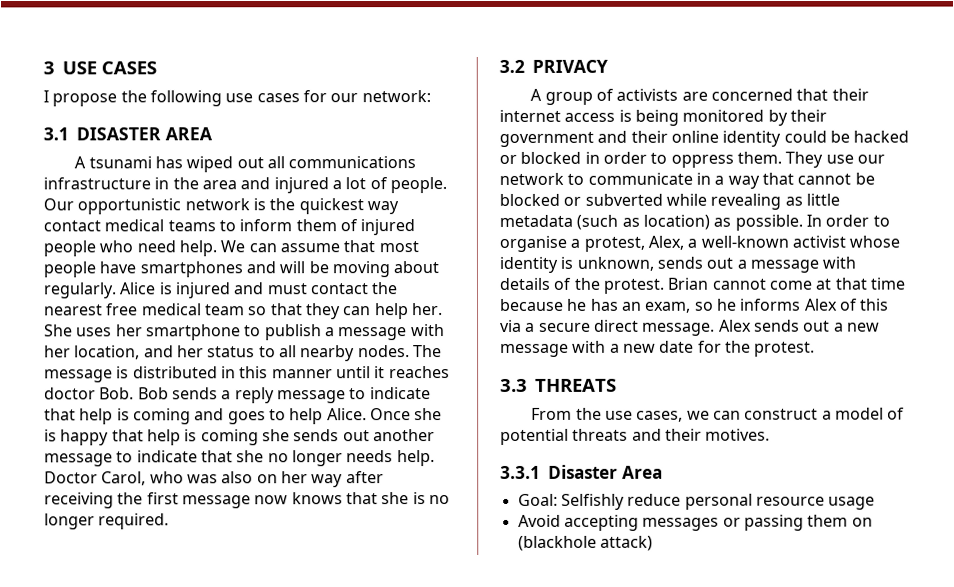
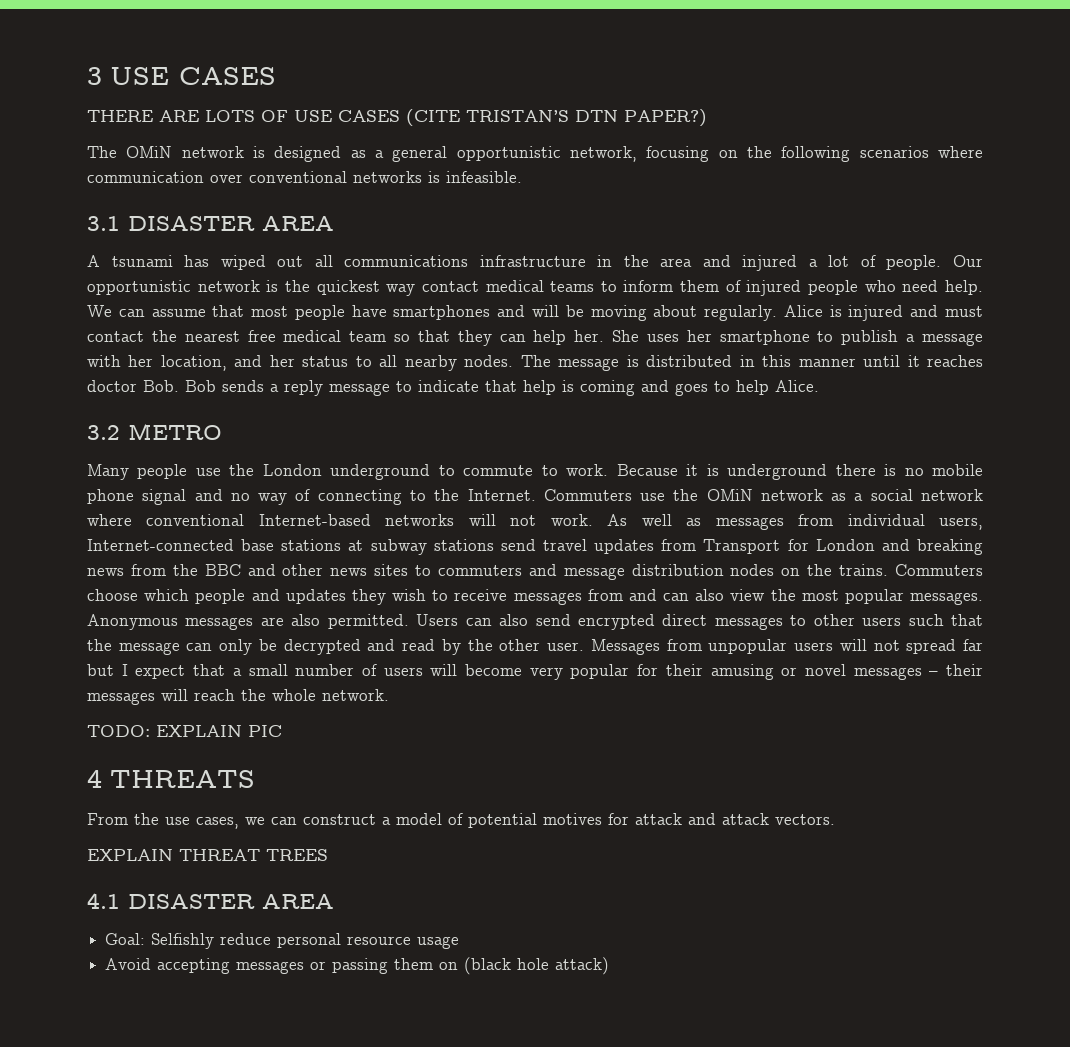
- I propose the following use cases for our network:
+ THERE ARE LOTS OF USE CASES (CITE TRISTAN’S DTN PAPER?)
+ The OMiN network is designed as a general opportunistic network, focusing on the following scenarios where communication over conventional networks is infeasible.
- The message is distributed in this manner until it reaches doctor Bob. Bob sends a reply message to indicate that help is coming and goes to help Alice. Once she is happy that help is coming she sends out another message to indicate that she no longer needs help. Doctor Carol, who was also on her way after receiving the first message now knows that she is no longer required.
- 3.2 PRIVACY
- A group of activists are concerned that their internet access is being monitored by their government and their online identity could be hacked or blocked in order to oppress them. They use our network to communicate in a way that cannot be blocked or subverted while revealing as little metadata (such as location) as possible. In order to organise a protest, Alex, a well-known activist whose identity is unknown, sends out a message with details of the protest. Brian cannot come at that time because he has an exam, so he informs Alex of this via a secure direct message. Alex sends out a new message with a new date for the protest.
- 3.3 THREATS
+ The message is distributed in this manner until it reaches doctor Bob. Bob sends a reply message to indicate that help is coming and goes to help Alice.
+ 3.2 METRO
+ Many people use the London underground to commute to work. Because it is underground there is no mobile phone signal and no way of connecting to the Internet. Commuters use the OMiN network as a social network where conventional Internet-based networks will not work. As well as messages from individual users, Internet-connected base stations at subway stations send travel updates from Transport for London and breaking news from the BBC and other news sites to commuters and message distribution nodes on the trains. Commuters choose which people and updates they wish to receive messages from and can also view the most popular messages. Anonymous messages are also permitted. Users can also send encrypted direct messages to other users such that the message can only be decrypted and read by the other user. Messages from unpopular users will not spread far but I expect that a small number of users will become very popular for their amusing or novel messages – their messages will reach the whole network.
+ TODO: EXPLAIN PIC
+ 4 THREATS
- From the use cases, we can construct a model of potential threats and their motives.
- 3.3.1 Disaster Area
+ From the use cases, we can construct a model of potential motives for attack and attack vectors.
+ EXPLAIN THREAT TREES
+ 4.1 DISASTER AREA
- Avoid accepting messages or passing them on (blackhole attack)
+ Avoid accepting messages or passing them on (black hole attack)

